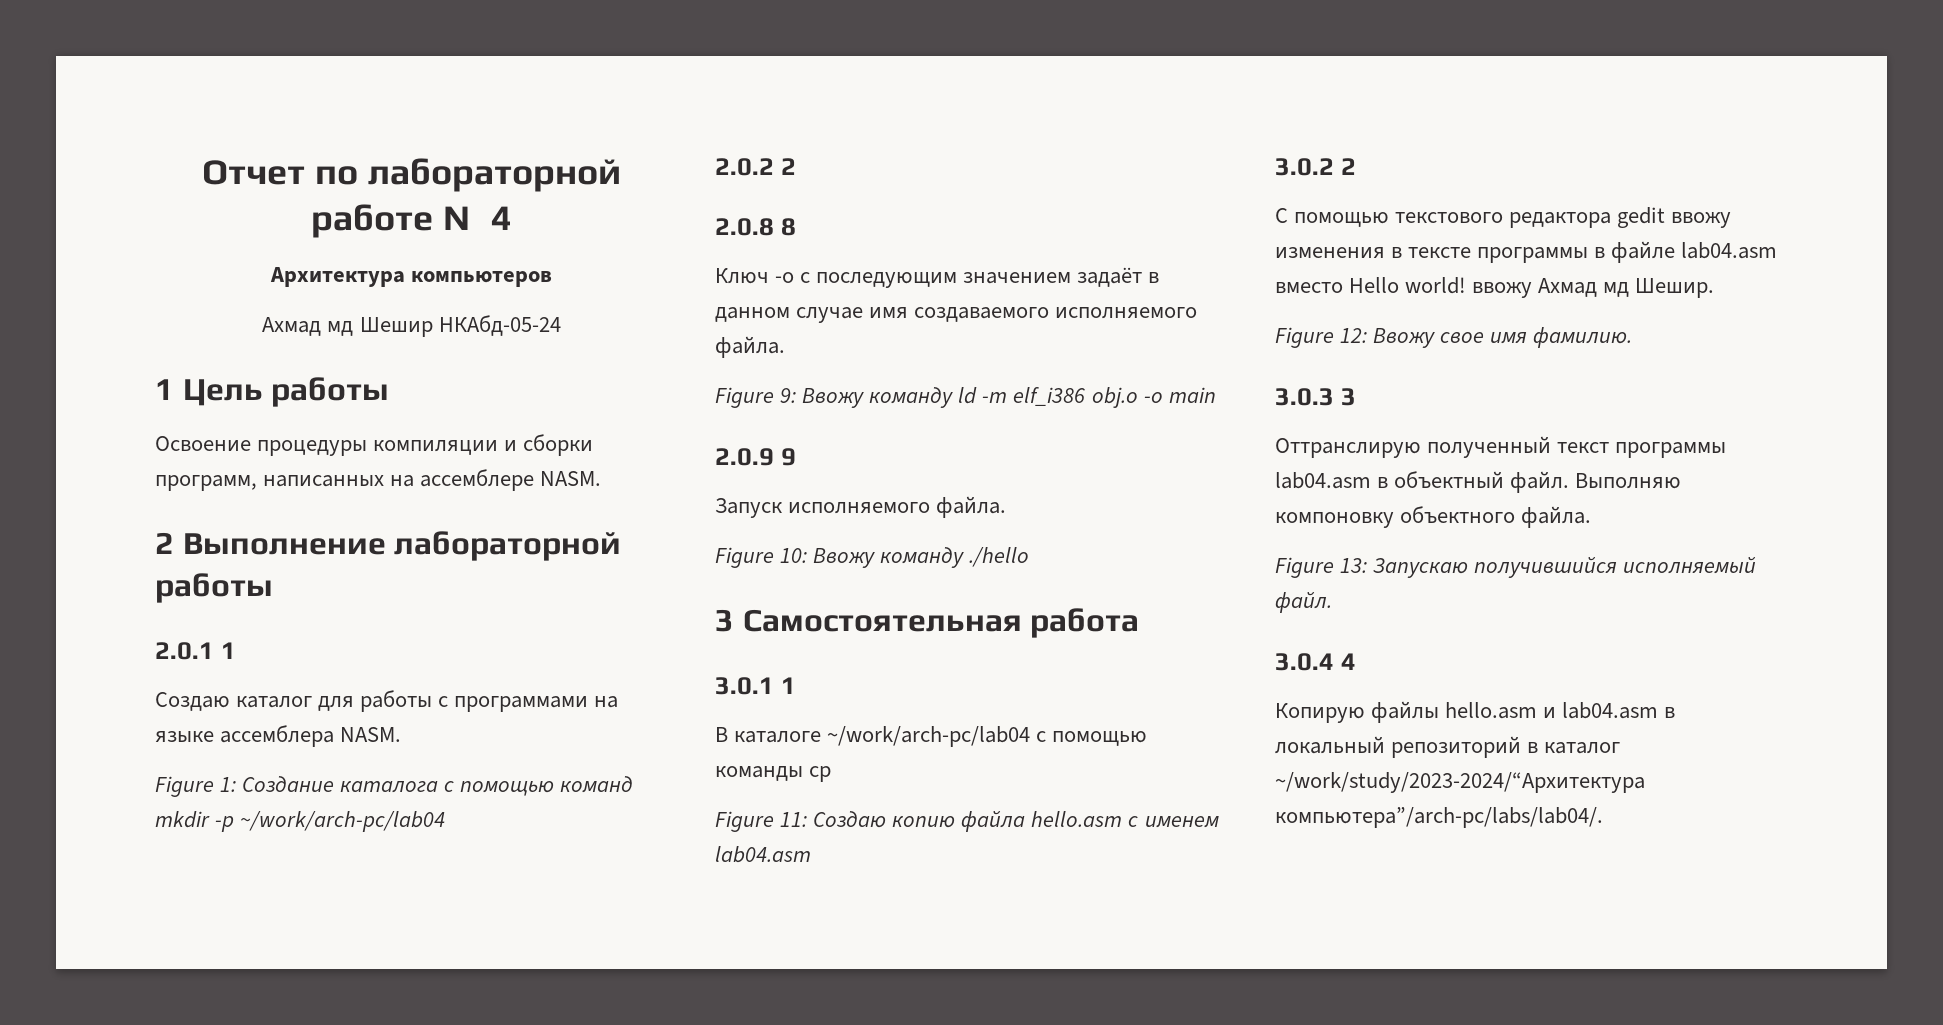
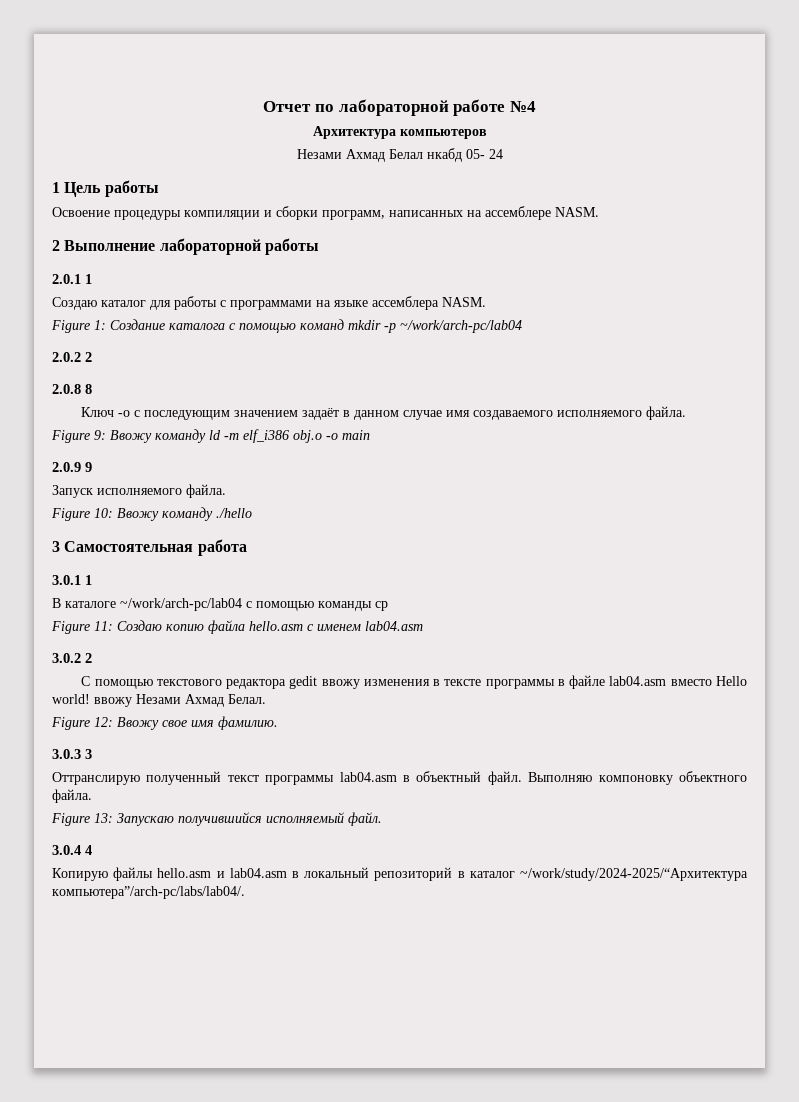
- Ахмад мд Шешир НКАбд-05-24
+ Незами Ахмад Белал нкабд 05- 24
- С помощью текстового редактора gedit ввожу изменения в тексте программы в файле lab04.asm вместо Hello world! ввожу Ахмад мд Шешир.
+ С помощью текстового редактора gedit ввожу изменения в тексте программы в файле lab04.asm вместо Hello world! ввожу Незами Ахмад Белал.
- Копирую файлы hello.asm и lab04.asm в локальный репозиторий в каталог ~/work/study/2023-2024/“Архитектура компьютера”/arch-pc/labs/lab04/.
+ Копирую файлы hello.asm и lab04.asm в локальный репозиторий в каталог ~/work/study/2024-2025/“Архитектура компьютера”/arch-pc/labs/lab04/.

